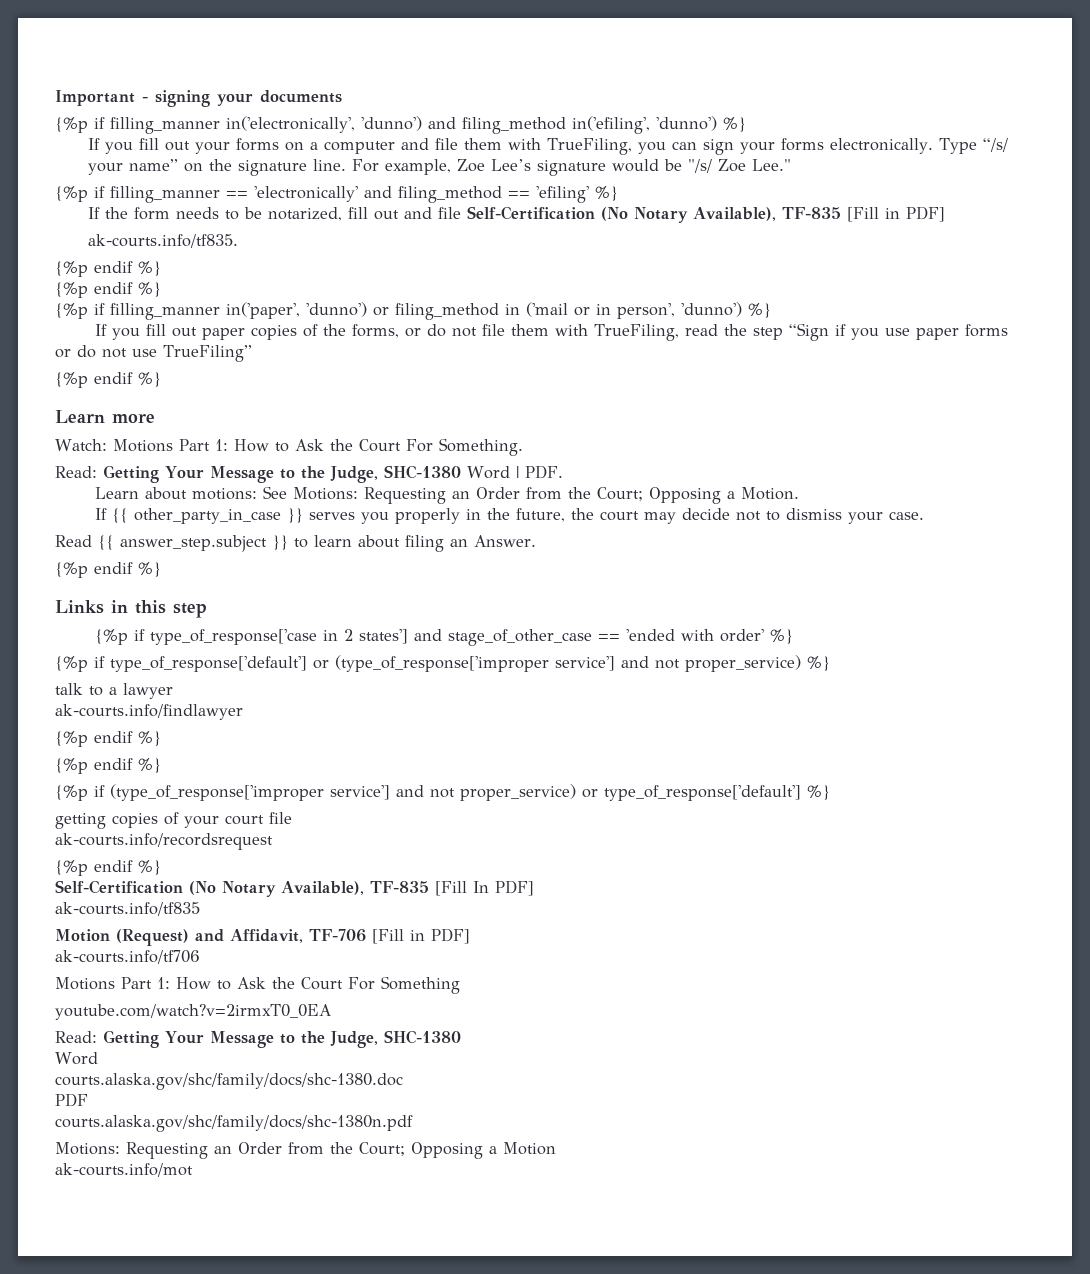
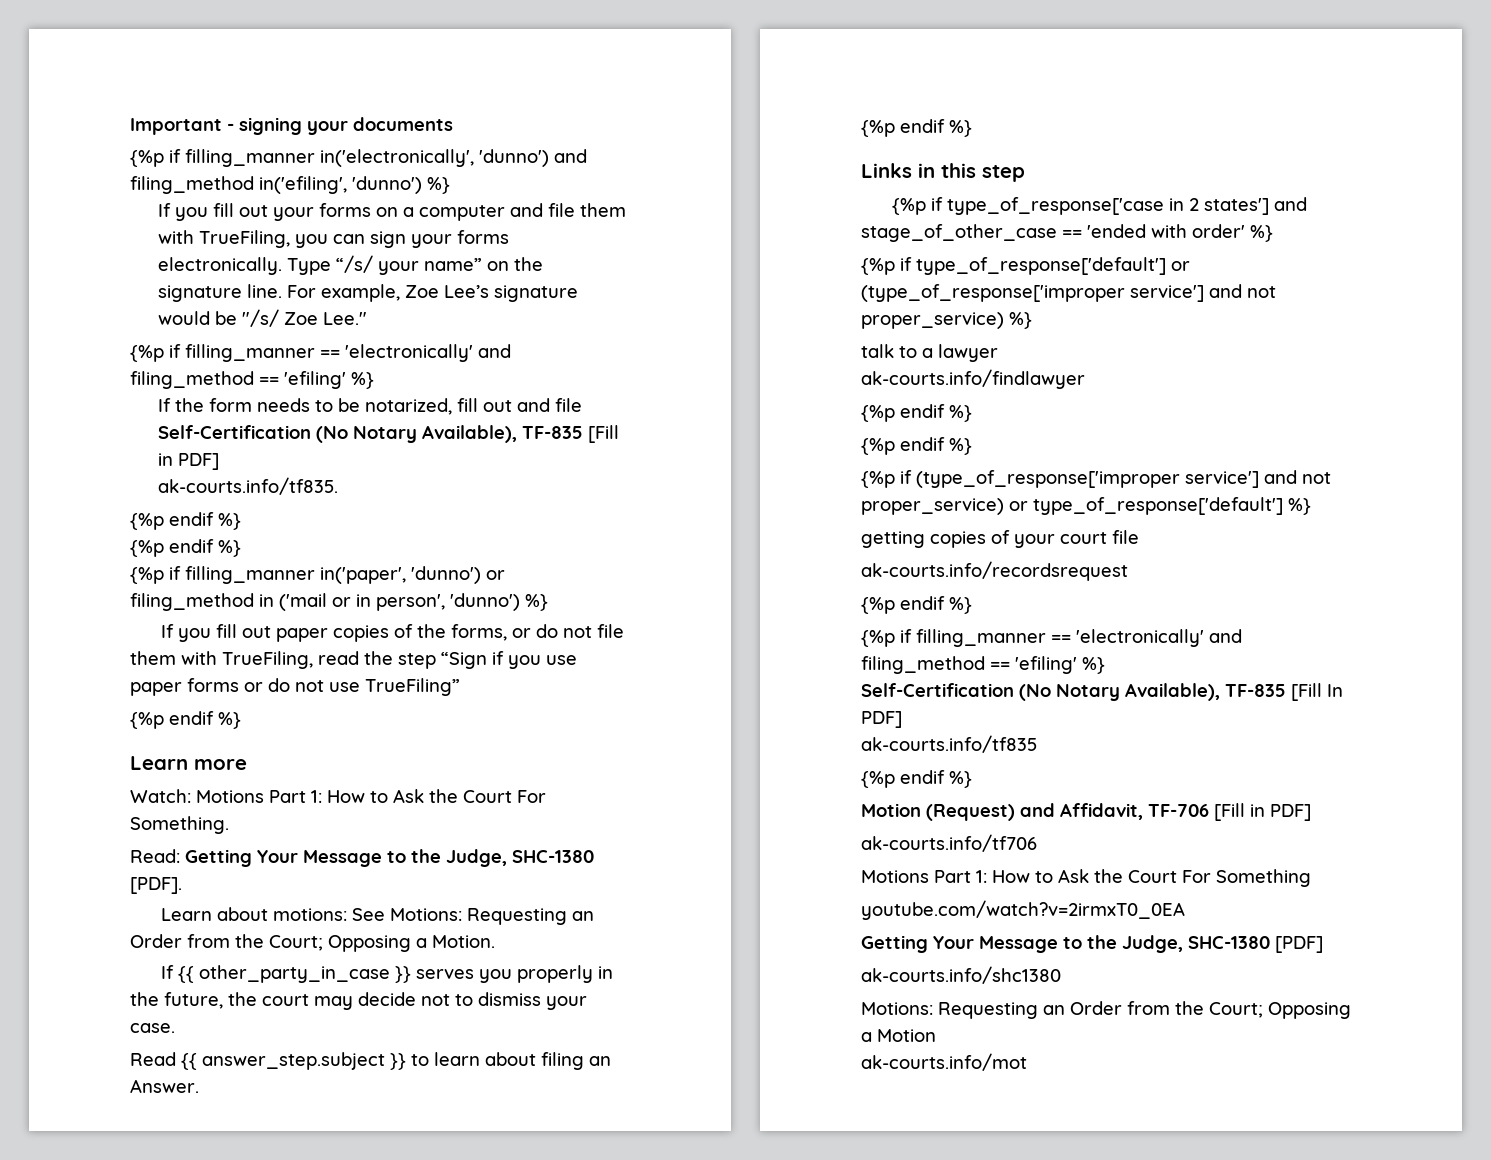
- Read: Getting Your Message to the Judge, SHC-1380 Word | PDF.
+ Read: Getting Your Message to the Judge, SHC-1380 [PDF].
  ak-courts.info/recordsrequest
  {%p endif %}
+ {%p if filling_manner == 'electronically' and filing_method == 'efiling' %}
  ak-courts.info/tf835
+ {%p endif %}
  youtube.com/watch?v=2irmxT0_0EA
- Read: Getting Your Message to the Judge, SHC-1380
- Word
- courts.alaska.gov/shc/family/docs/shc-1380.doc
- PDF
- courts.alaska.gov/shc/family/docs/shc-1380n.pdf
+ Getting Your Message to the Judge, SHC-1380 [PDF]
+ ak-courts.info/shc1380

